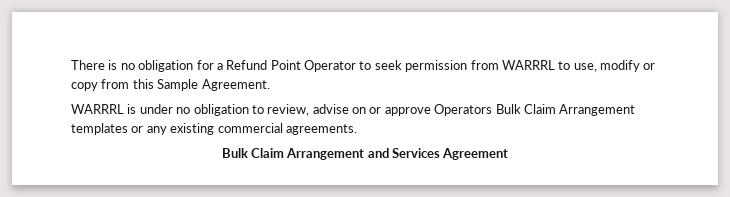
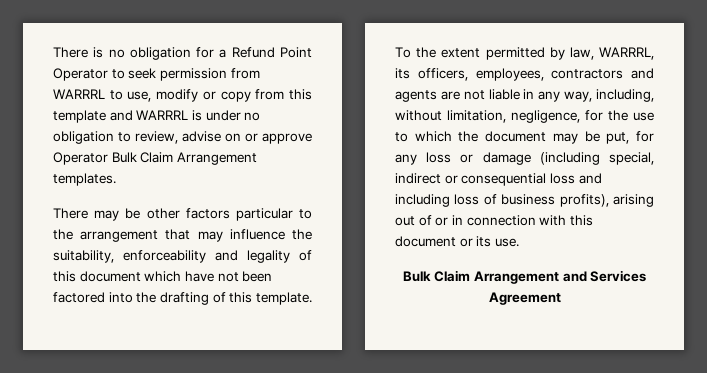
- There is no obligation for a Refund Point Operator to seek permission from WARRRL to use, modify or copy from this Sample Agreement.
- WARRRL is under no obligation to review, advise on or approve Operators Bulk Claim Arrangement templates or any existing commercial agreements.
+ There is no obligation for a Refund Point Operator to seek permission from WARRRL to use, modify or copy from this template and WARRRL is under no obligation to review, advise on or approve Operator Bulk Claim Arrangement templates.
+ There may be other factors particular to the arrangement that may influence the suitability, enforceability and legality of this document which have not been factored into the drafting of this template. To the extent permitted by law, WARRRL, its officers, employees, contractors and agents are not liable in any way, including, without limitation, negligence, for the use to which the document may be put, for any loss or damage (including special, indirect or consequential loss and including loss of business profits), arising out of or in connection with this document or its use.

